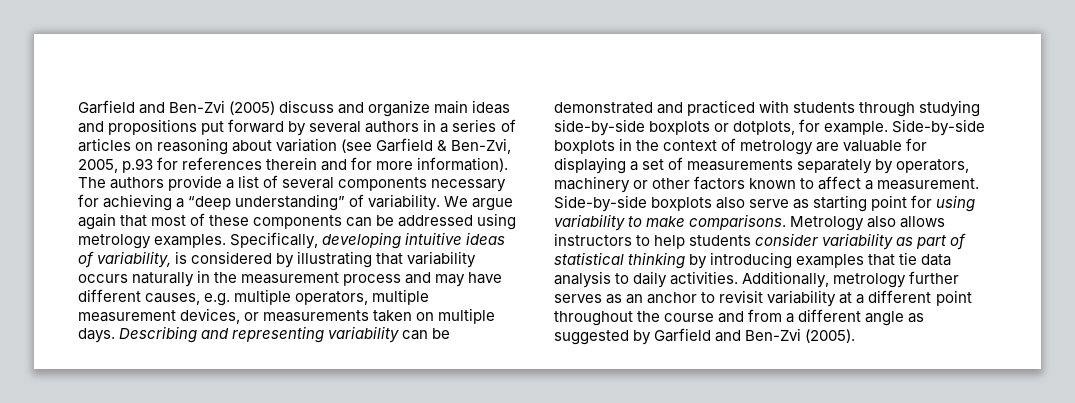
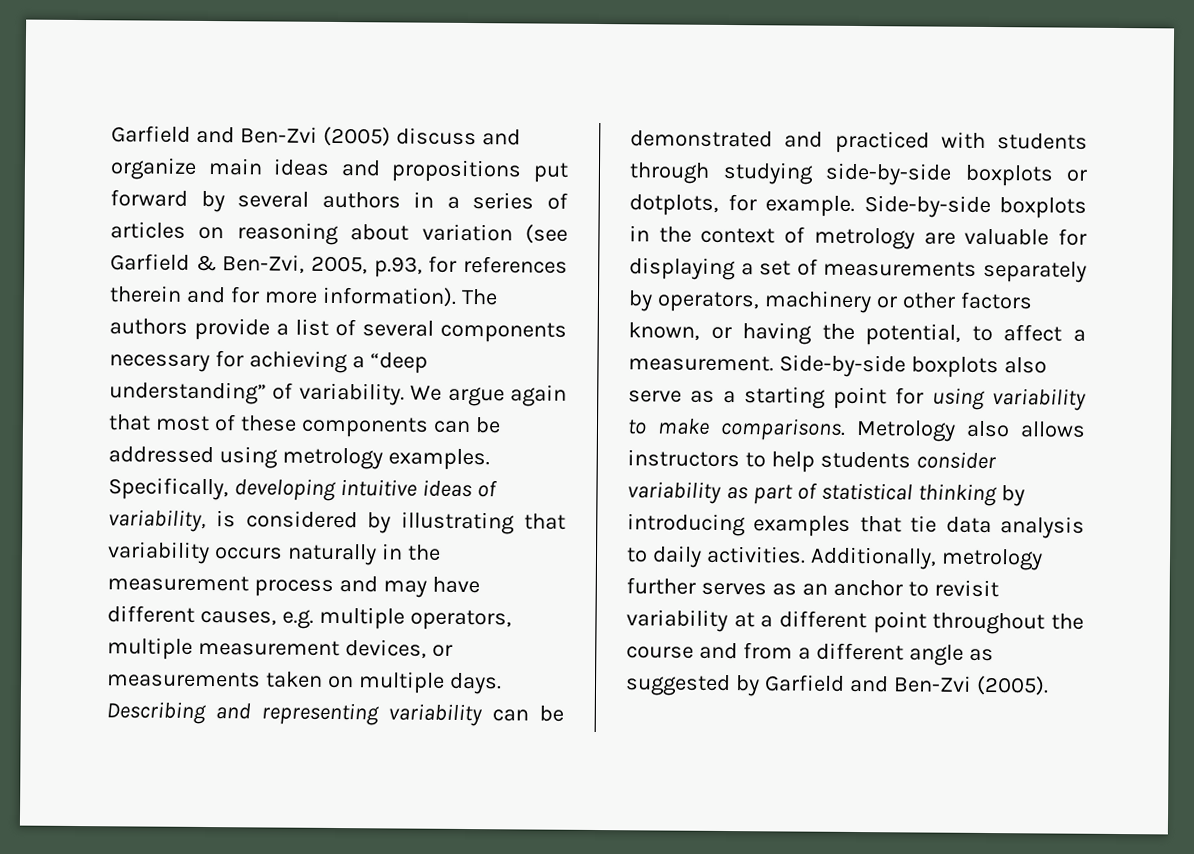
- Garfield and Ben-Zvi (2005) discuss and organize main ideas and propositions put forward by several authors in a series of articles on reasoning about variation (see Garfield & Ben-Zvi, 2005, p.93 for references therein and for more information).
+ Garfield and Ben-Zvi (2005) discuss and organize main ideas and propositions put forward by several authors in a series of articles on reasoning about variation (see Garfield & Ben-Zvi, 2005, p.93, for references therein and for more information).
- Side-by-side boxplots in the context of metrology are valuable for displaying a set of measurements separately by operators, machinery or other factors known to affect a measurement.
+ Side-by-side boxplots in the context of metrology are valuable for displaying a set of measurements separately by operators, machinery or other factors known, or having the potential, to affect a measurement.
- Side-by-side boxplots also serve as starting point for using variability to make comparisons.
+ Side-by-side boxplots also serve as a starting point for using variability to make comparisons.

